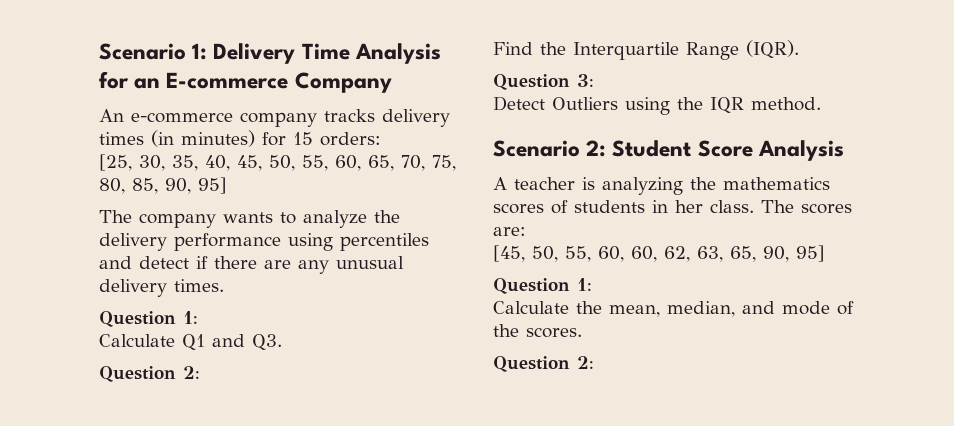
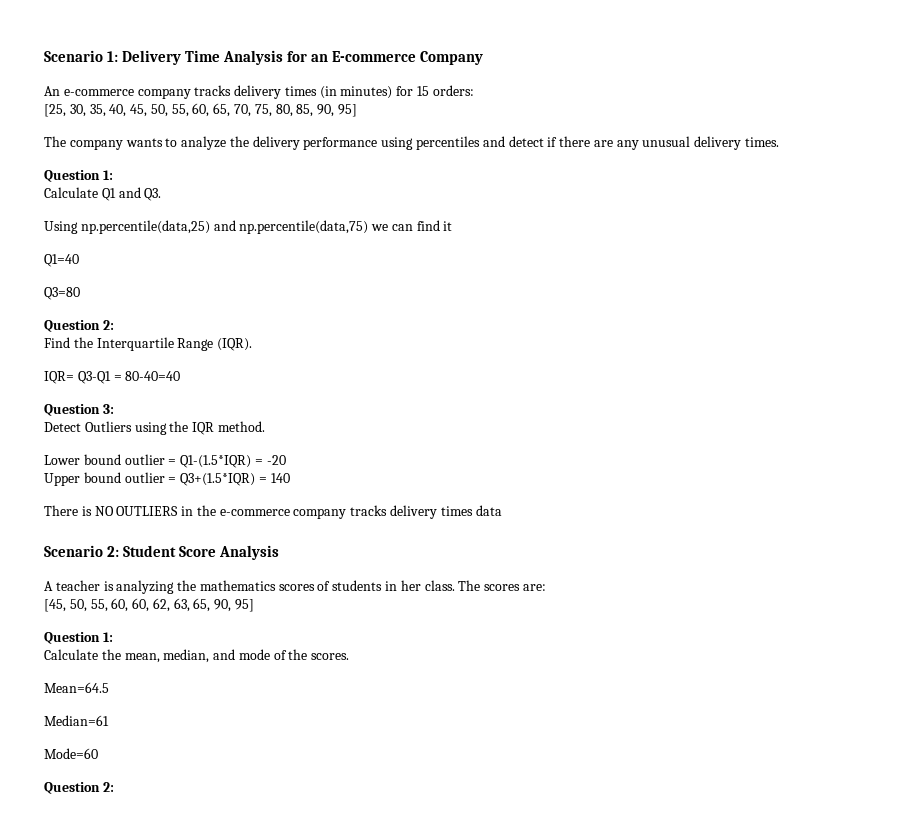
+ Using np.percentile(data,25) and np.percentile(data,75) we can find it
+ Q1=40
+ Q3=80
+ IQR= Q3-Q1 = 80-40=40
+ Lower bound outlier = Q1-(1.5*IQR) = -20
+ Upper bound outlier = Q3+(1.5*IQR) = 140
+ There is NO OUTLIERS in the e-commerce company tracks delivery times data
+ Mean=64.5
+ Median=61
+ Mode=60

